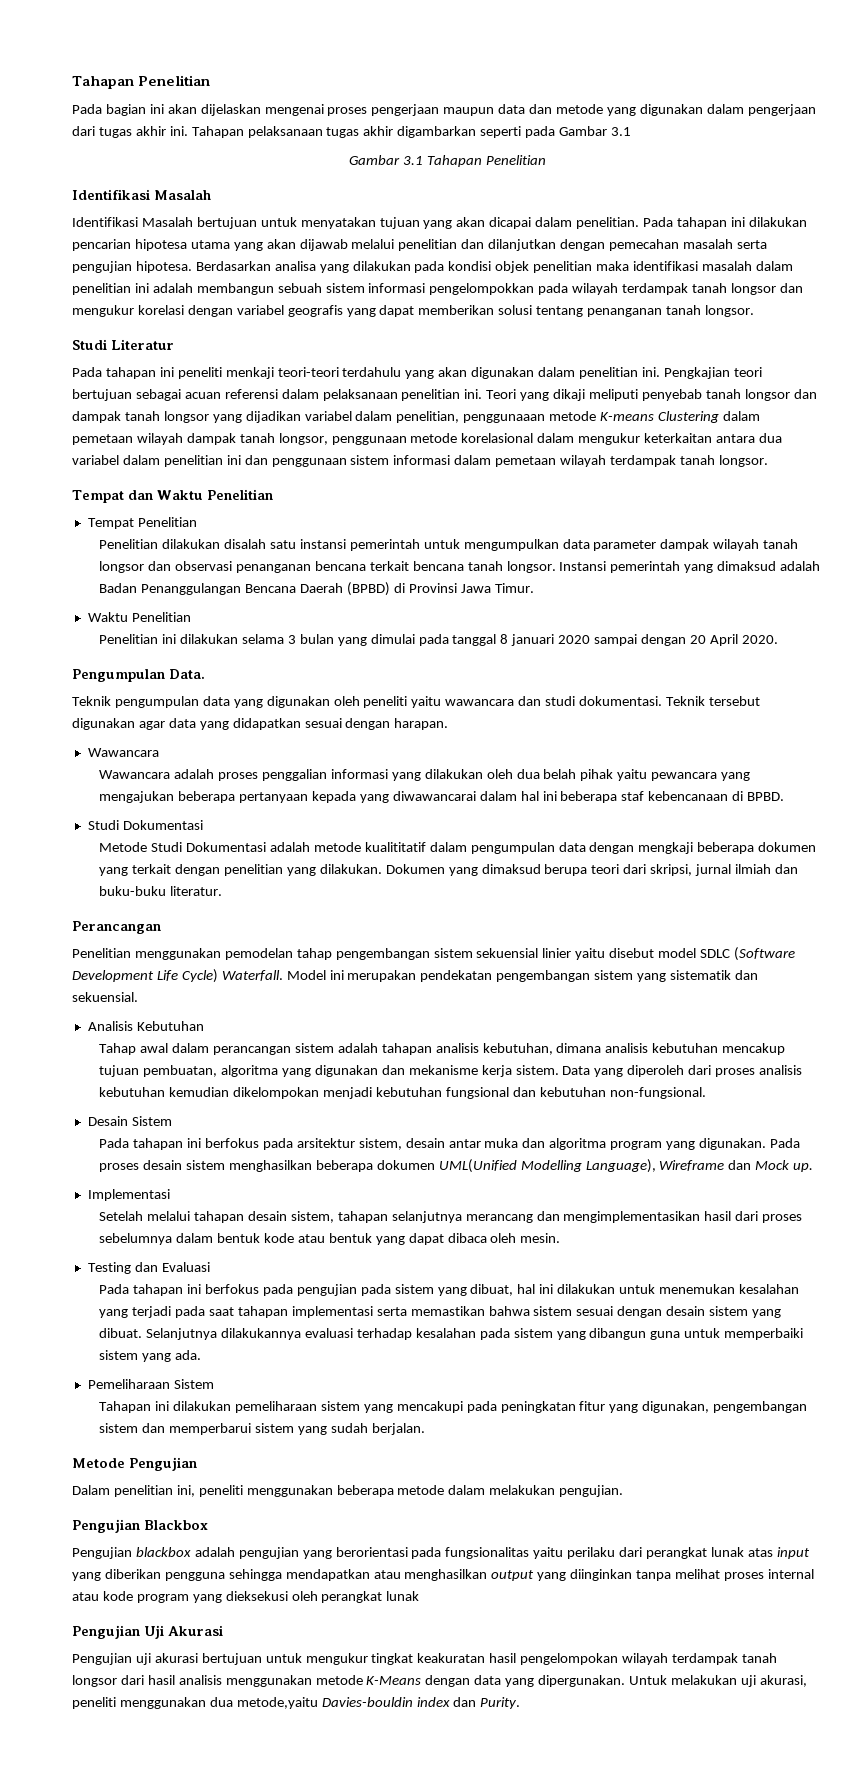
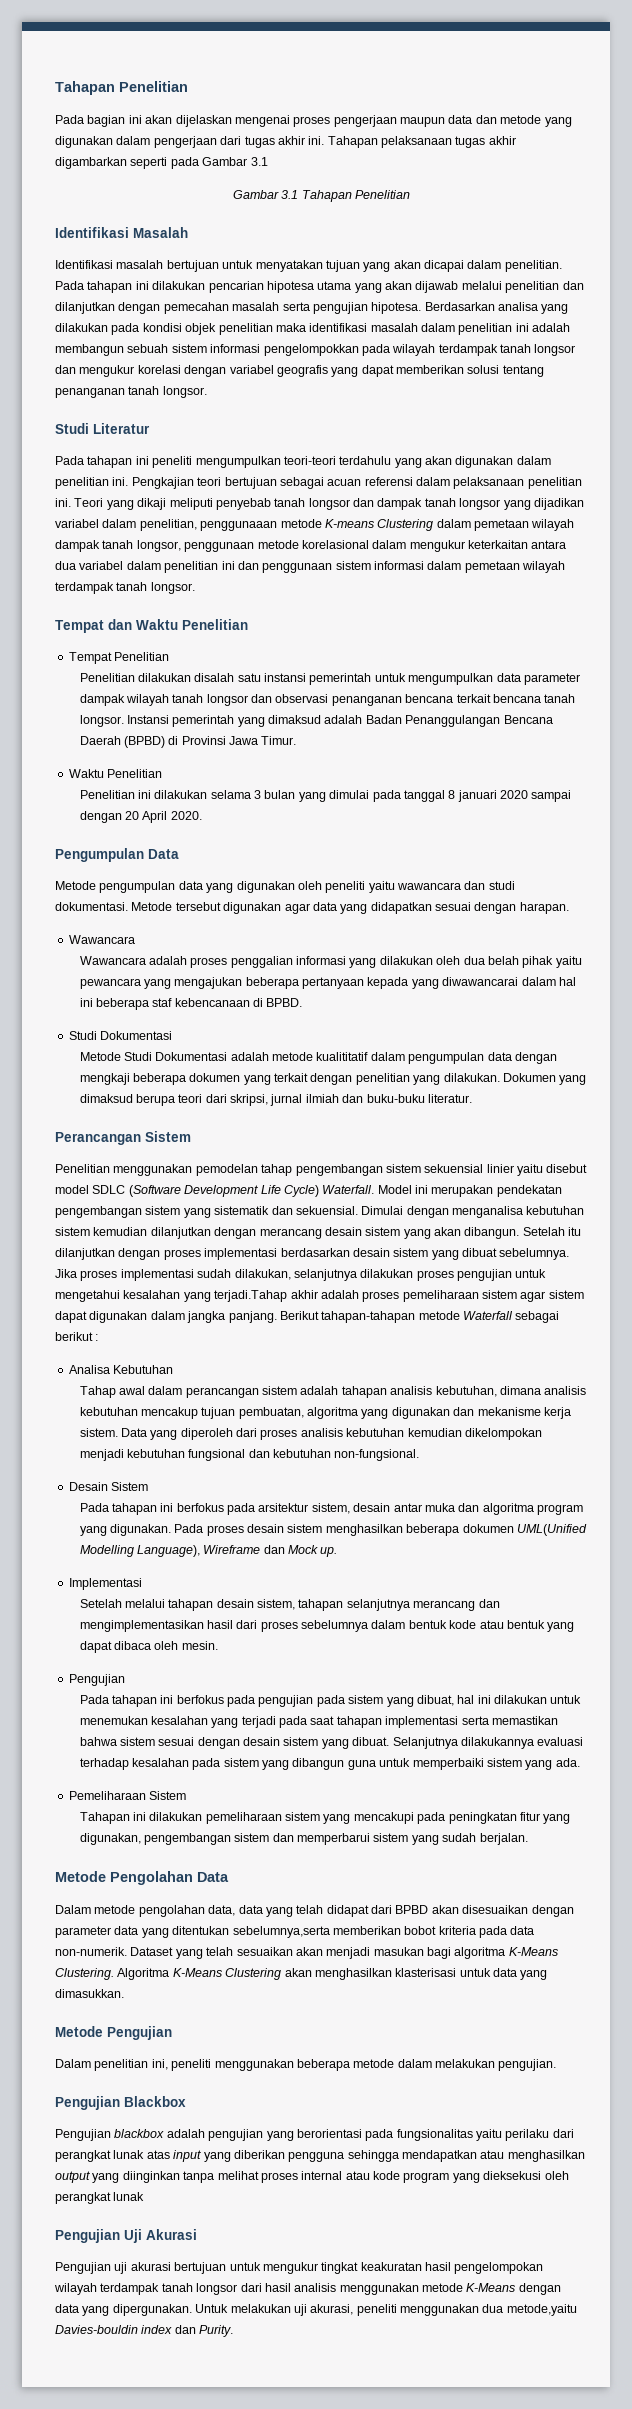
- Identifikasi Masalah bertujuan untuk menyatakan tujuan yang akan dicapai dalam penelitian.
+ Identifikasi masalah bertujuan untuk menyatakan tujuan yang akan dicapai dalam penelitian.
- Pada tahapan ini peneliti menkaji teori-teori terdahulu yang akan digunakan dalam penelitian ini.
+ Pada tahapan ini peneliti mengumpulkan teori-teori terdahulu yang akan digunakan dalam penelitian ini.
- Pengumpulan Data.
- Teknik pengumpulan data yang digunakan oleh peneliti yaitu wawancara dan studi dokumentasi.
+ Pengumpulan Data
+ Metode pengumpulan data yang digunakan oleh peneliti yaitu wawancara dan studi dokumentasi.
- Teknik tersebut digunakan agar data yang didapatkan sesuai dengan harapan.
+ Metode tersebut digunakan agar data yang didapatkan sesuai dengan harapan.
- Perancangan
+ Perancangan Sistem
- Model ini merupakan pendekatan pengembangan sistem yang sistematik dan sekuensial.
- Analisis Kebutuhan
+ Model ini merupakan pendekatan pengembangan sistem yang sistematik dan sekuensial. Dimulai dengan menganalisa kebutuhan sistem kemudian dilanjutkan dengan merancang desain sistem yang akan dibangun. Setelah itu dilanjutkan dengan proses implementasi berdasarkan desain sistem yang dibuat sebelumnya. Jika proses implementasi sudah dilakukan, selanjutnya dilakukan proses pengujian untuk mengetahui kesalahan yang terjadi.Tahap akhir adalah proses pemeliharaan sistem agar sistem dapat digunakan dalam jangka panjang. Berikut tahapan-tahapan metode Waterfall sebagai berikut :
+ Analisa Kebutuhan
  Setelah melalui tahapan desain sistem, tahapan selanjutnya merancang dan mengimplementasikan hasil dari proses sebelumnya dalam bentuk kode atau bentuk yang dapat dibaca oleh mesin.
- Testing dan Evaluasi
+ Pengujian
+ Metode Pengolahan Data
+ Dalam metode pengolahan data, data yang telah didapat dari BPBD akan disesuaikan dengan parameter data yang ditentukan sebelumnya,serta memberikan bobot kriteria pada data non-numerik. Dataset yang telah sesuaikan akan menjadi masukan bagi algoritma K-Means Clustering. Algoritma K-Means Clustering akan menghasilkan klasterisasi untuk data yang dimasukkan.

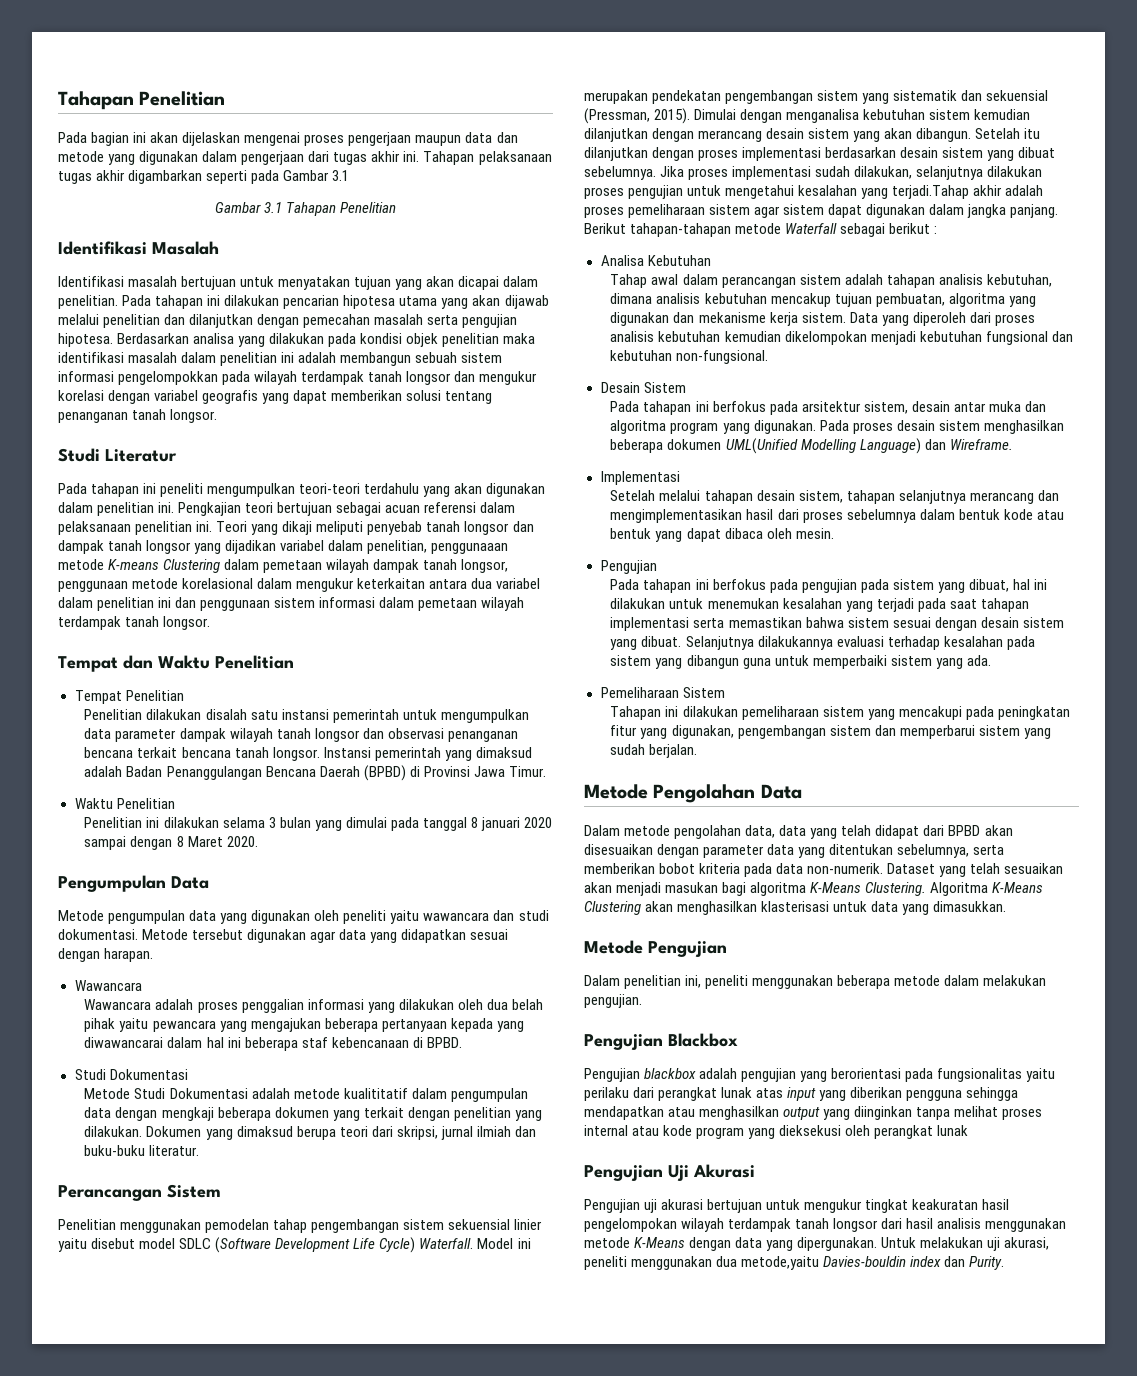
- Penelitian ini dilakukan selama 3 bulan yang dimulai pada tanggal 8 januari 2020 sampai dengan 20 April 2020.
+ Penelitian ini dilakukan selama 3 bulan yang dimulai pada tanggal 8 januari 2020 sampai dengan 8 Maret 2020.
- Model ini merupakan pendekatan pengembangan sistem yang sistematik dan sekuensial.
+ Model ini merupakan pendekatan pengembangan sistem yang sistematik dan sekuensial (Pressman, 2015).
- Pada proses desain sistem menghasilkan beberapa dokumen UML(Unified Modelling Language), Wireframe dan Mock up.
+ Pada proses desain sistem menghasilkan beberapa dokumen UML(Unified Modelling Language) dan Wireframe.
- Dalam metode pengolahan data, data yang telah didapat dari BPBD akan disesuaikan dengan parameter data yang ditentukan sebelumnya,serta memberikan bobot kriteria pada data non-numerik.
+ Dalam metode pengolahan data, data yang telah didapat dari BPBD akan disesuaikan dengan parameter data yang ditentukan sebelumnya, serta memberikan bobot kriteria pada data non-numerik.

